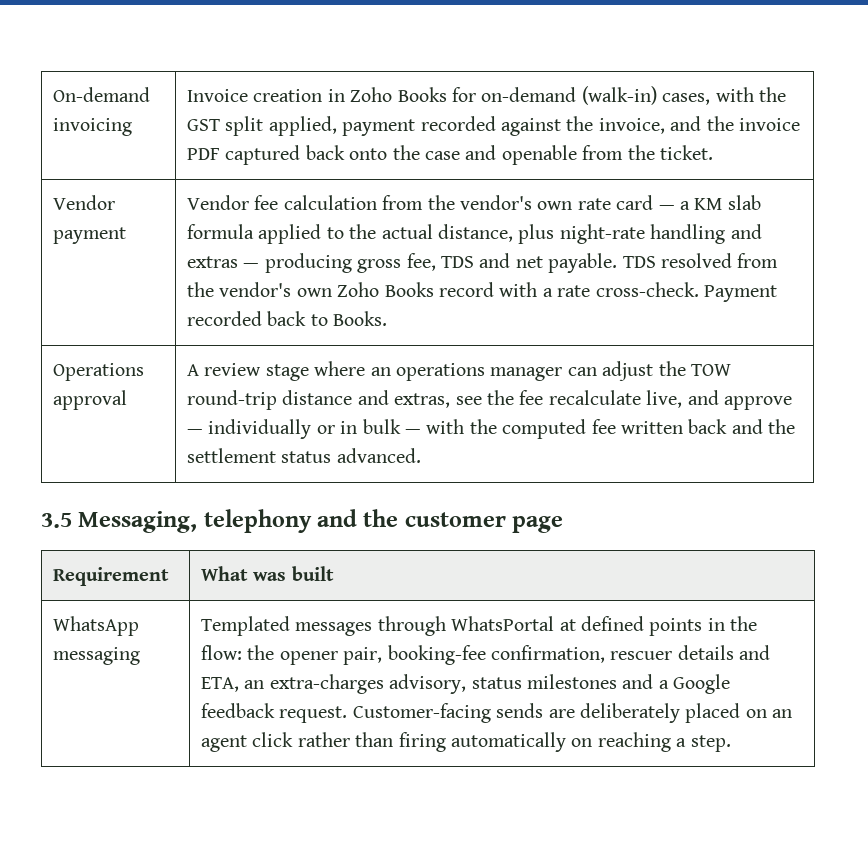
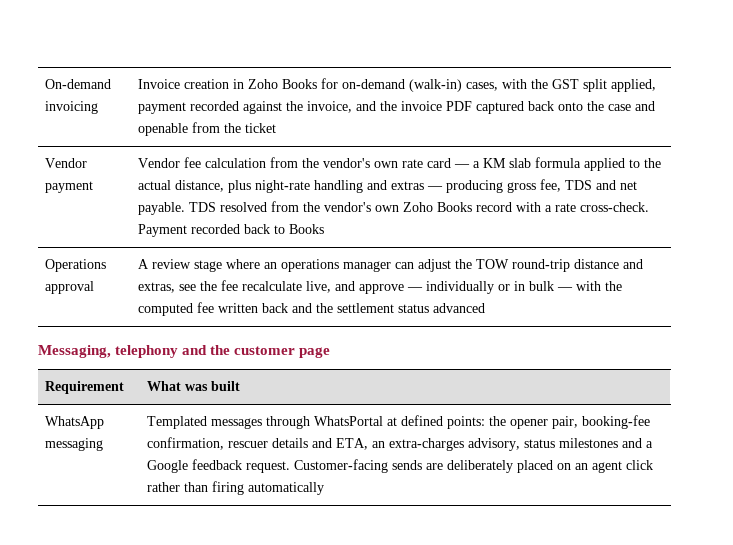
- On-demand invoicing | Invoice creation in Zoho Books for on-demand (walk-in) cases, with the GST split applied, payment recorded against the invoice, and the invoice PDF captured back onto the case and openable from the ticket.
+ On-demand invoicing | Invoice creation in Zoho Books for on-demand (walk-in) cases, with the GST split applied, payment recorded against the invoice, and the invoice PDF captured back onto the case and openable from the ticket
- Payment recorded back to Books.
+ Payment recorded back to Books
- A review stage where an operations manager can adjust the TOW round-trip distance and extras, see the fee recalculate live, and approve — individually or in bulk — with the computed fee written back and the settlement status advanced.
- 3.5 Messaging, telephony and the customer page
+ A review stage where an operations manager can adjust the TOW round-trip distance and extras, see the fee recalculate live, and approve — individually or in bulk — with the computed fee written back and the settlement status advanced
+ Messaging, telephony and the customer page
- Templated messages through WhatsPortal at defined points in the flow: the opener pair, booking-fee confirmation, rescuer details and ETA, an extra-charges advisory, status milestones and a Google feedback request.
+ Templated messages through WhatsPortal at defined points: the opener pair, booking-fee confirmation, rescuer details and ETA, an extra-charges advisory, status milestones and a Google feedback request.
- Customer-facing sends are deliberately placed on an agent click rather than firing automatically on reaching a step.
+ Customer-facing sends are deliberately placed on an agent click rather than firing automatically

